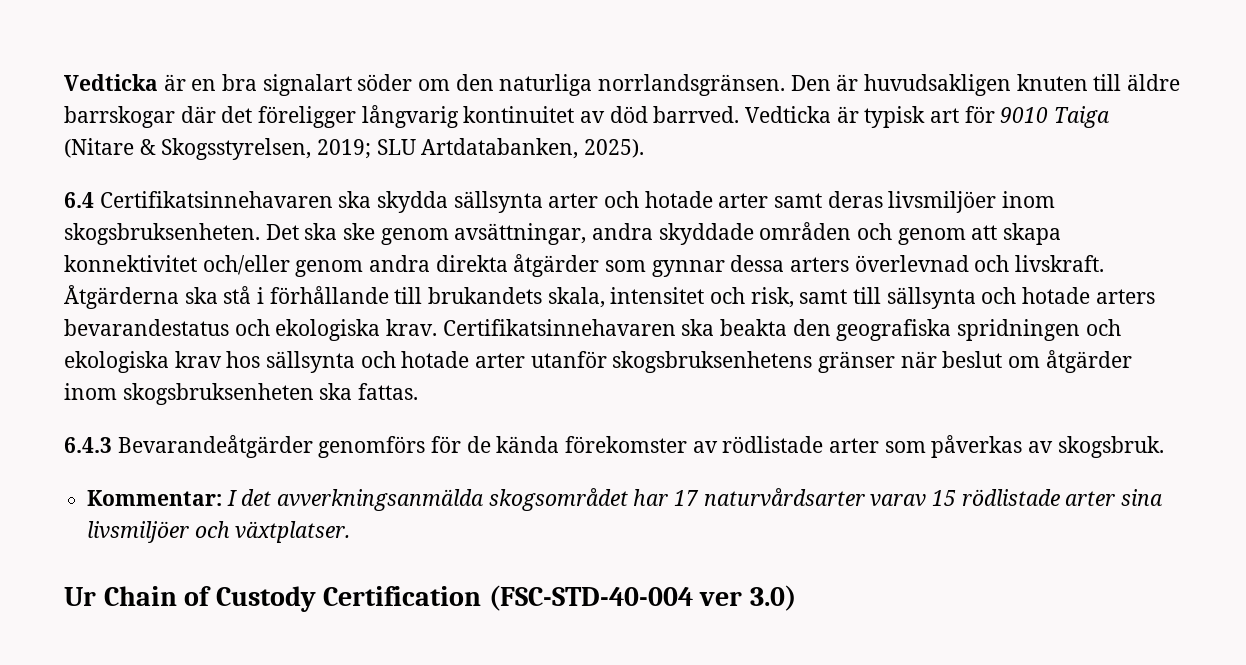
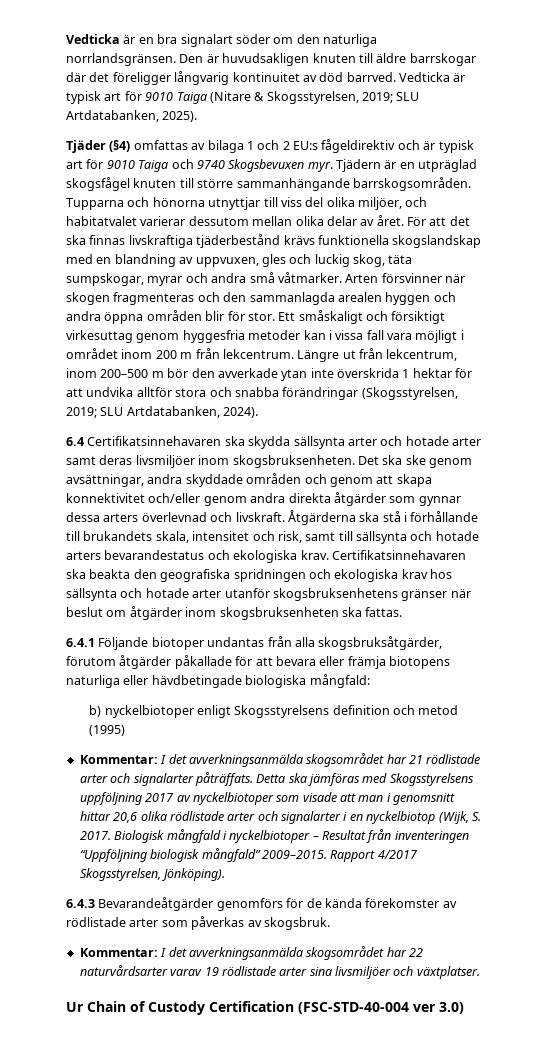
+ Tjäder (§4) omfattas av bilaga 1 och 2 EU:s fågeldirektiv och är typisk art för 9010 Taiga och 9740 Skogsbevuxen myr. Tjädern är en utpräglad skogsfågel knuten till större sammanhängande barrskogsområden. Tupparna och hönorna utnyttjar till viss del olika miljöer, och habitatvalet varierar dessutom mellan olika delar av året. För att det ska finnas livskraftiga tjäderbestånd krävs funktionella skogslandskap med en blandning av uppvuxen, gles och luckig skog, täta sumpskogar, myrar och andra små våtmarker. Arten försvinner när skogen fragmenteras och den sammanlagda arealen hyggen och andra öppna områden blir för stor. Ett småskaligt och försiktigt virkesuttag genom hyggesfria metoder kan i vissa fall vara möjligt i området inom 200 m från lekcentrum. Längre ut från lekcentrum, inom 200–500 m bör den avverkade ytan inte överskrida 1 hektar för att undvika alltför stora och snabba förändringar (Skogsstyrelsen, 2019; SLU Artdatabanken, 2024).
+ 6.4.1 Följande biotoper undantas från alla skogsbruksåtgärder, förutom åtgärder påkallade för att bevara eller främja biotopens naturliga eller hävdbetingade biologiska mångfald:
+ b) nyckelbiotoper enligt Skogsstyrelsens definition och metod (1995)
+ Kommentar: I det avverkningsanmälda skogsområdet har 21 rödlistade arter och signalarter påträffats. Detta ska jämföras med Skogsstyrelsens uppföljning 2017 av nyckelbiotoper som visade att man i genomsnitt hittar 20,6 olika rödlistade arter och signalarter i en nyckelbiotop (Wijk, S. 2017. Biologisk mångfald i nyckelbiotoper – Resultat från inventeringen “Uppföljning biologisk mångfald” 2009–2015. Rapport 4/2017 Skogsstyrelsen, Jönköping).
- Kommentar: I det avverkningsanmälda skogsområdet har 17 naturvårdsarter varav 15 rödlistade arter sina livsmiljöer och växtplatser.
+ Kommentar: I det avverkningsanmälda skogsområdet har 22 naturvårdsarter varav 19 rödlistade arter sina livsmiljöer och växtplatser.

